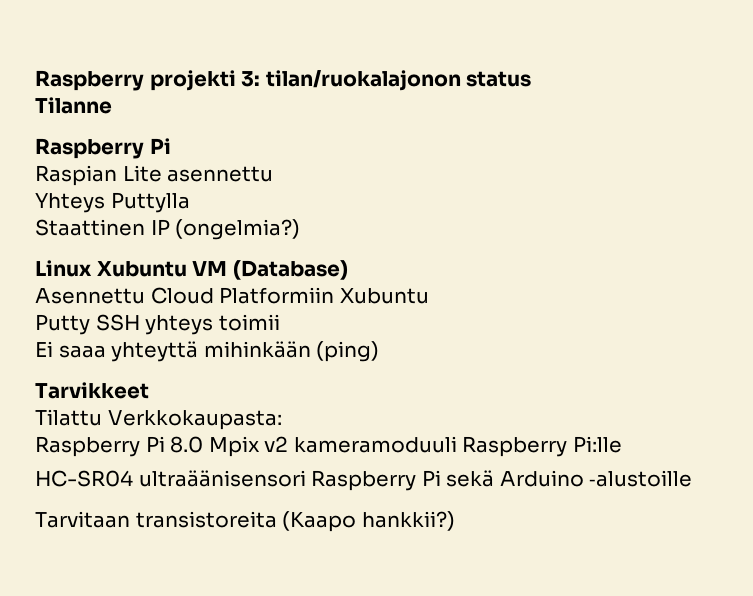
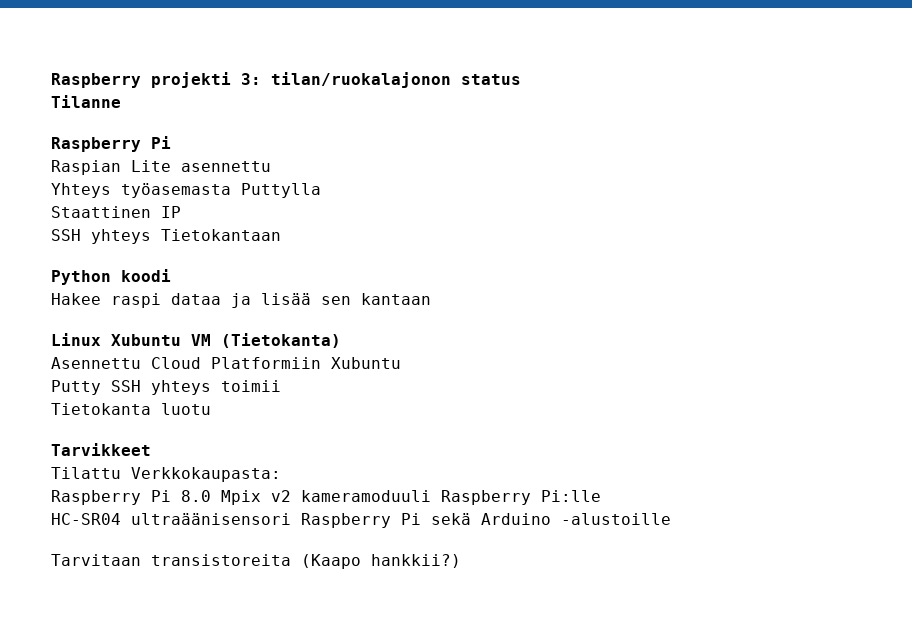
- Yhteys Puttylla
+ Yhteys työasemasta Puttylla
- Staattinen IP (ongelmia?)
+ Staattinen IP
+ SSH yhteys Tietokantaan
+ Python koodi
+ Hakee raspi dataa ja lisää sen kantaan
- Linux Xubuntu VM (Database)
+ Linux Xubuntu VM (Tietokanta)
- Ei saaa yhteyttä mihinkään (ping)
+ Tietokanta luotu

